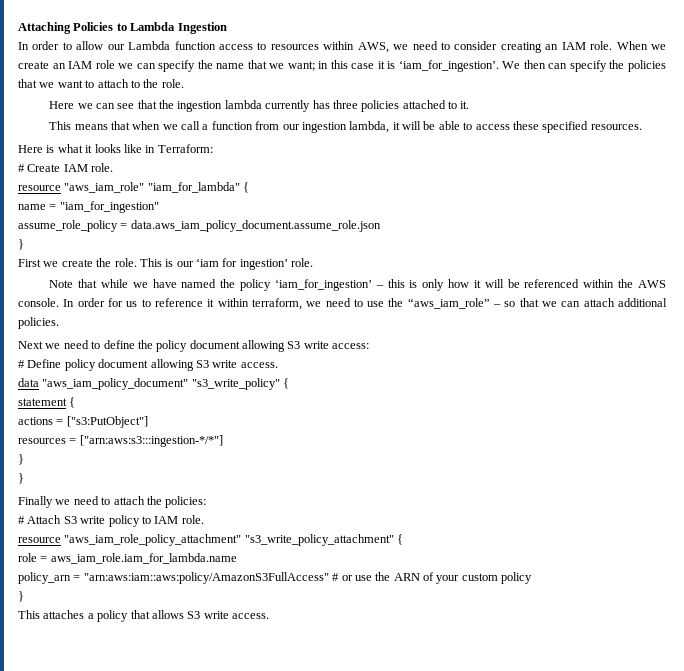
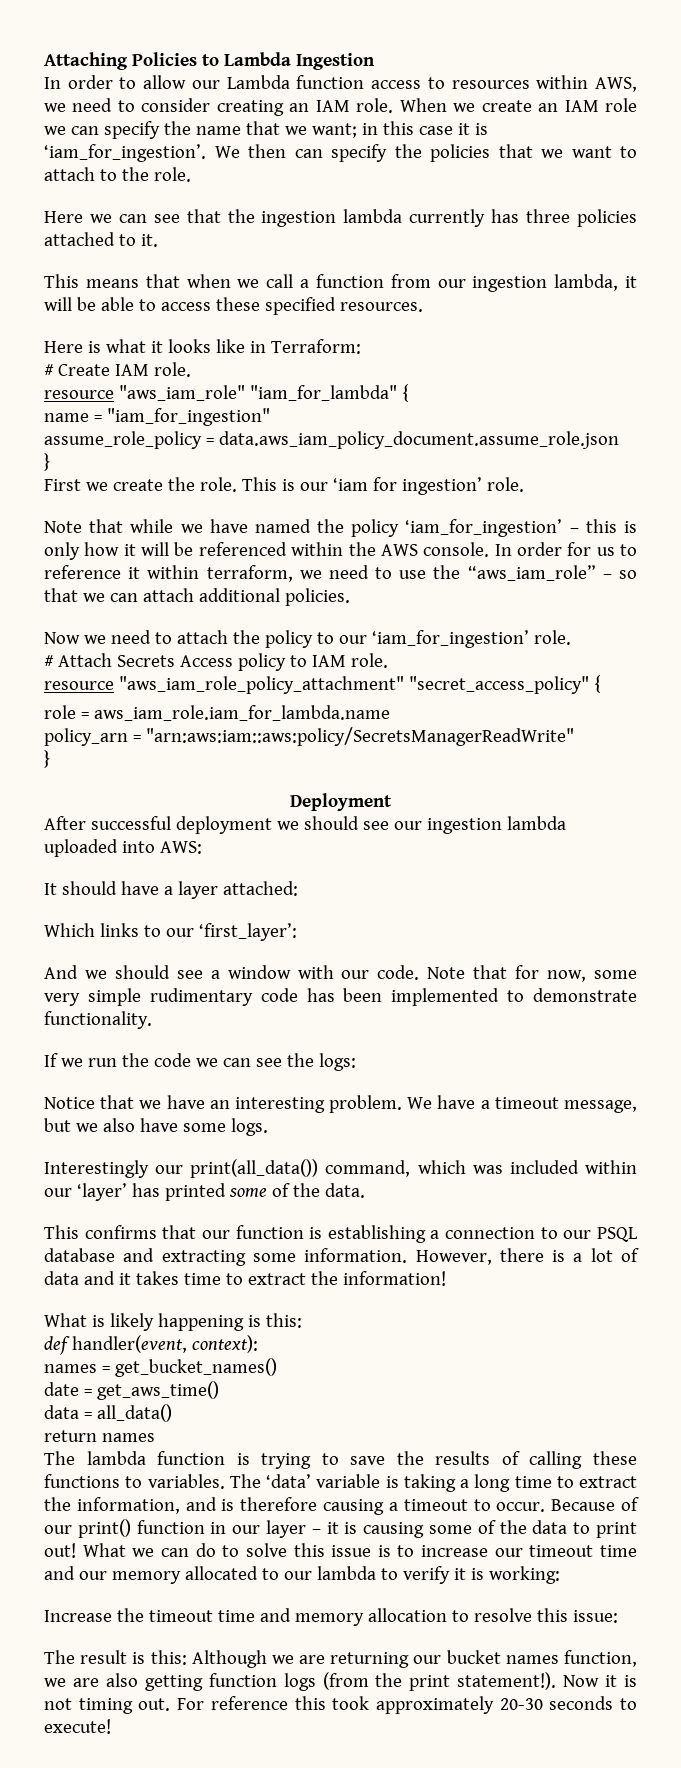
- Next we need to define the policy document allowing S3 write access:
- # Define policy document allowing S3 write access.
- data "aws_iam_policy_document" "s3_write_policy" {
- statement {
- actions = ["s3:PutObject"]
- resources = ["arn:aws:s3:::ingestion-*/*"]
- }
- }
- Finally we need to attach the policies:
+ Now we need to attach the policy to our ‘iam_for_ingestion’ role.
- # Attach S3 write policy to IAM role.
+ # Attach Secrets Access policy to IAM role.
- resource "aws_iam_role_policy_attachment" "s3_write_policy_attachment" {
+ resource "aws_iam_role_policy_attachment" "secret_access_policy" {
- policy_arn = "arn:aws:iam::aws:policy/AmazonS3FullAccess" # or use the ARN of your custom policy
+ policy_arn = "arn:aws:iam::aws:policy/SecretsManagerReadWrite"
  }
- This attaches a policy that allows S3 write access.
+ Deployment
+ After successful deployment we should see our ingestion lambda uploaded into AWS:
+ It should have a layer attached:
+ Which links to our ‘first_layer’:
+ And we should see a window with our code. Note that for now, some very simple rudimentary code has been implemented to demonstrate functionality.
+ If we run the code we can see the logs:
+ Notice that we have an interesting problem. We have a timeout message, but we also have some logs.
+ Interestingly our print(all_data()) command, which was included within our ‘layer’ has printed some of the data.
+ This confirms that our function is establishing a connection to our PSQL database and extracting some information. However, there is a lot of data and it takes time to extract the information!
+ What is likely happening is this:
+ def handler(event, context):
+ names = get_bucket_names()
+ date = get_aws_time()
+ data = all_data()
+ return names
+ The lambda function is trying to save the results of calling these functions to variables. The ‘data’ variable is taking a long time to extract the information, and is therefore causing a timeout to occur. Because of our print() function in our layer – it is causing some of the data to print out! What we can do to solve this issue is to increase our timeout time and our memory allocated to our lambda to verify it is working:
+ Increase the timeout time and memory allocation to resolve this issue:
+ The result is this: Although we are returning our bucket names function, we are also getting function logs (from the print statement!). Now it is not timing out. For reference this took approximately 20-30 seconds to execute!

